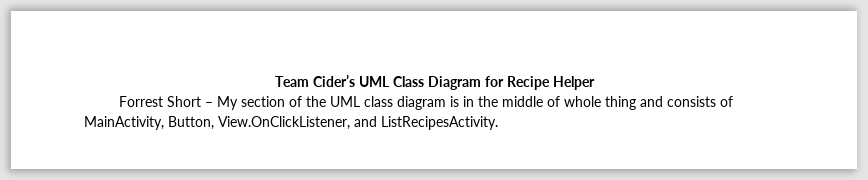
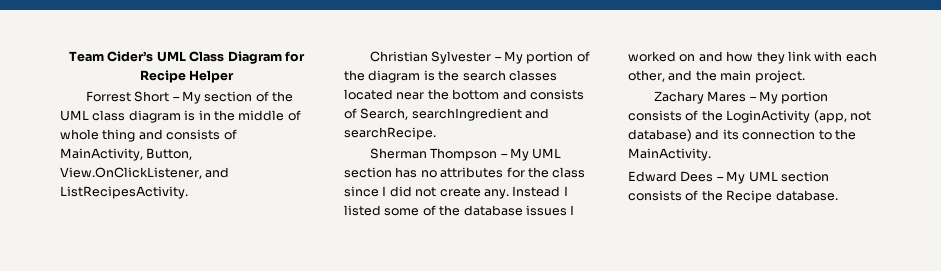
+ Christian Sylvester – My portion of the diagram is the search classes located near the bottom and consists of Search, searchIngredient and searchRecipe.
+ Sherman Thompson – My UML section has no attributes for the class since I did not create any. Instead I listed some of the database issues I worked on and how they link with each other, and the main project.
+ Zachary Mares – My portion consists of the LoginActivity (app, not database) and its connection to the MainActivity.
+ Edward Dees – My UML section consists of the Recipe database.

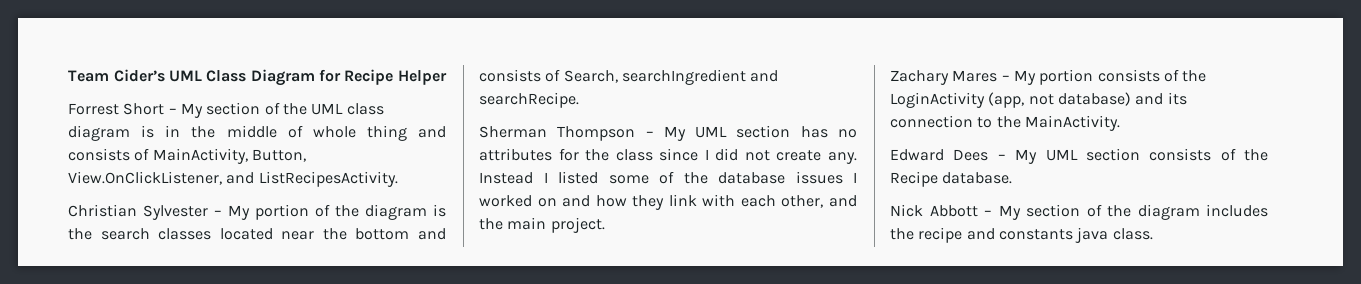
+ Nick Abbott – My section of the diagram includes the recipe and constants java class.

